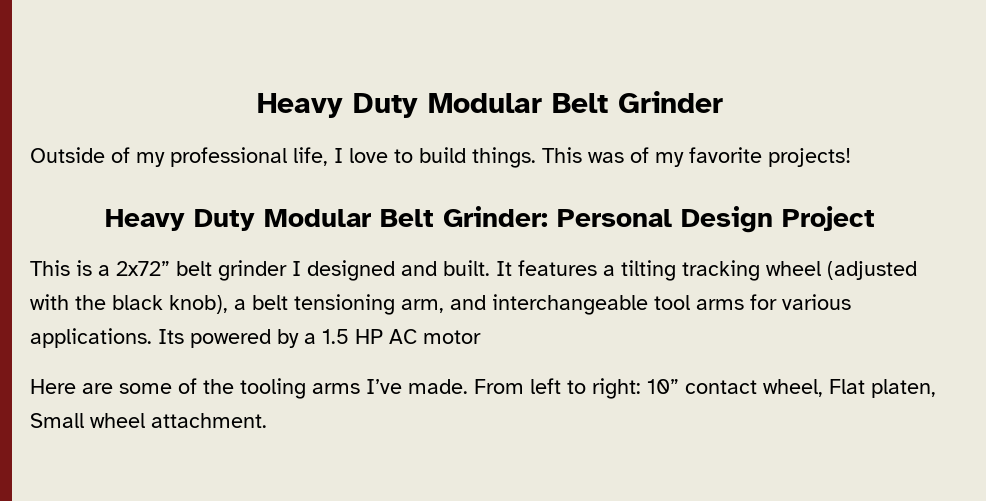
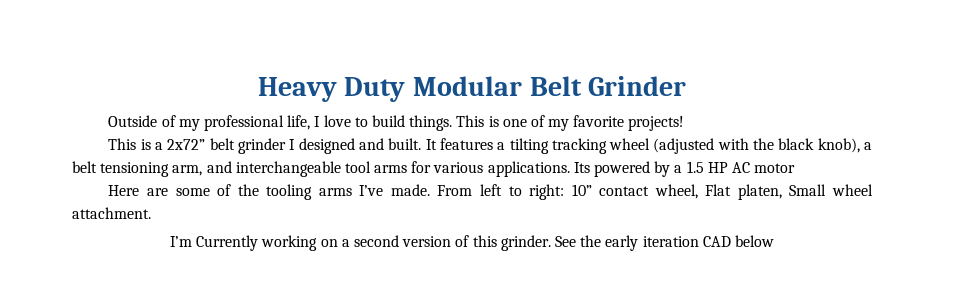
- This was of my favorite projects!
+ This is one of my favorite projects!
- Heavy Duty Modular Belt Grinder: Personal Design Project
+ I’m Currently working on a second version of this grinder. See the early iteration CAD below

